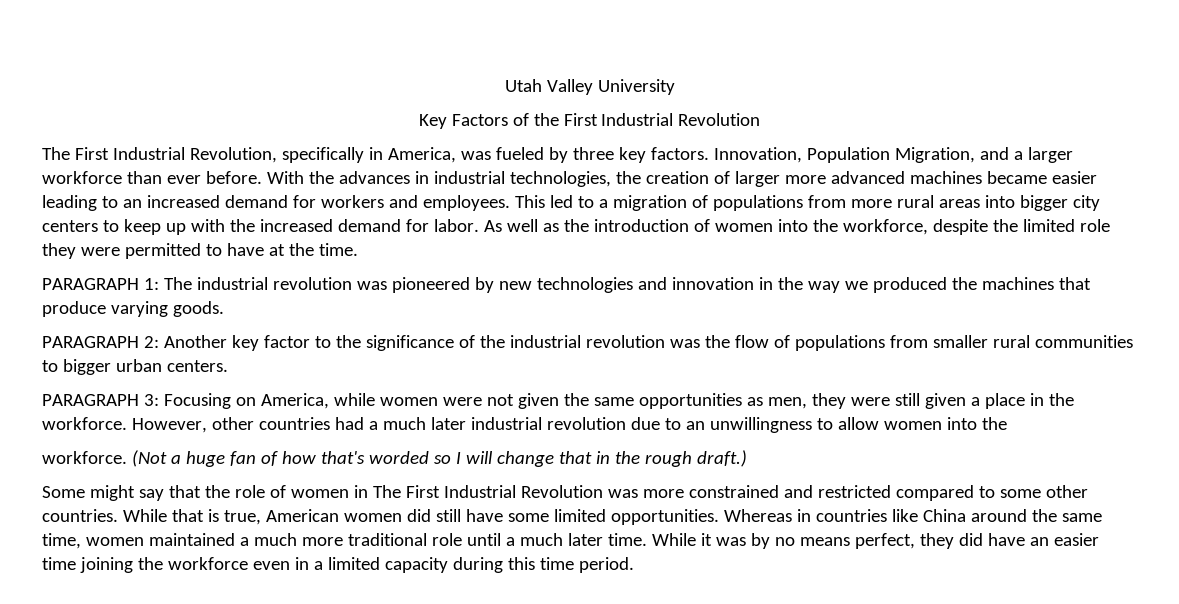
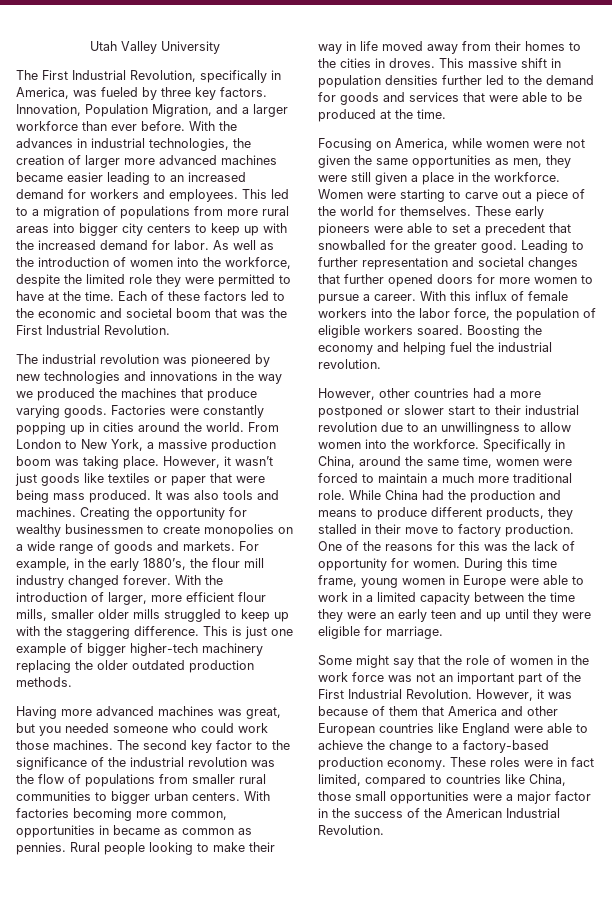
- Key Factors of the First Industrial Revolution
- As well as the introduction of women into the workforce, despite the limited role they were permitted to have at the time.
- PARAGRAPH 1: The industrial revolution was pioneered by new technologies and innovation in the way we produced the machines that produce varying goods.
- PARAGRAPH 2: Another key factor to the significance of the industrial revolution was the flow of populations from smaller rural communities to bigger urban centers.
- PARAGRAPH 3: Focusing on America, while women were not given the same opportunities as men, they were still given a place in the workforce. However, other countries had a much later industrial revolution due to an unwillingness to allow women into the
- workforce. (Not a huge fan of how that's worded so I will change that in the rough draft.)
+ As well as the introduction of women into the workforce, despite the limited role they were permitted to have at the time. Each of these factors led to the economic and societal boom that was the First Industrial Revolution.
+ The industrial revolution was pioneered by new technologies and innovations in the way we produced the machines that produce varying goods. Factories were constantly popping up in cities around the world. From London to New York, a massive production boom was taking place. However, it wasn’t just goods like textiles or paper that were being mass produced. It was also tools and machines. Creating the opportunity for wealthy businessmen to create monopolies on a wide range of goods and markets. For example, in the early 1880’s, the flour mill industry changed forever. With the introduction of larger, more efficient flour mills, smaller older mills struggled to keep up with the staggering difference. This is just one example of bigger higher-tech machinery replacing the older outdated production methods.
+ Having more advanced machines was great, but you needed someone who could work those machines. The second key factor to the significance of the industrial revolution was the flow of populations from smaller rural communities to bigger urban centers. With factories becoming more common, opportunities in became as common as pennies. Rural people looking to make their way in life moved away from their homes to the cities in droves. This massive shift in population densities further led to the demand for goods and services that were able to be produced at the time.
+ Focusing on America, while women were not given the same opportunities as men, they were still given a place in the workforce. Women were starting to carve out a piece of the world for themselves. These early pioneers were able to set a precedent that snowballed for the greater good. Leading to further representation and societal changes that further opened doors for more women to pursue a career. With this influx of female workers into the labor force, the population of eligible workers soared. Boosting the economy and helping fuel the industrial revolution.
+ However, other countries had a more postponed or slower start to their industrial revolution due to an unwillingness to allow women into the workforce. Specifically in China, around the same time, women were forced to maintain a much more traditional role. While China had the production and means to produce different products, they stalled in their move to factory production. One of the reasons for this was the lack of opportunity for women. During this time frame, young women in Europe were able to work in a limited capacity between the time they were an early teen and up until they were eligible for marriage.
- Some might say that the role of women in The First Industrial Revolution was more constrained and restricted compared to some other countries. While that is true, American women did still have some limited opportunities. Whereas in countries like China around the same time, women maintained a much more traditional role until a much later time. While it was by no means perfect, they did have an easier time joining the workforce even in a limited capacity during this time period.
+ Some might say that the role of women in the work force was not an important part of the First Industrial Revolution. However, it was because of them that America and other European countries like England were able to achieve the change to a factory-based production economy. These roles were in fact limited, compared to countries like China, those small opportunities were a major factor in the success of the American Industrial Revolution.

